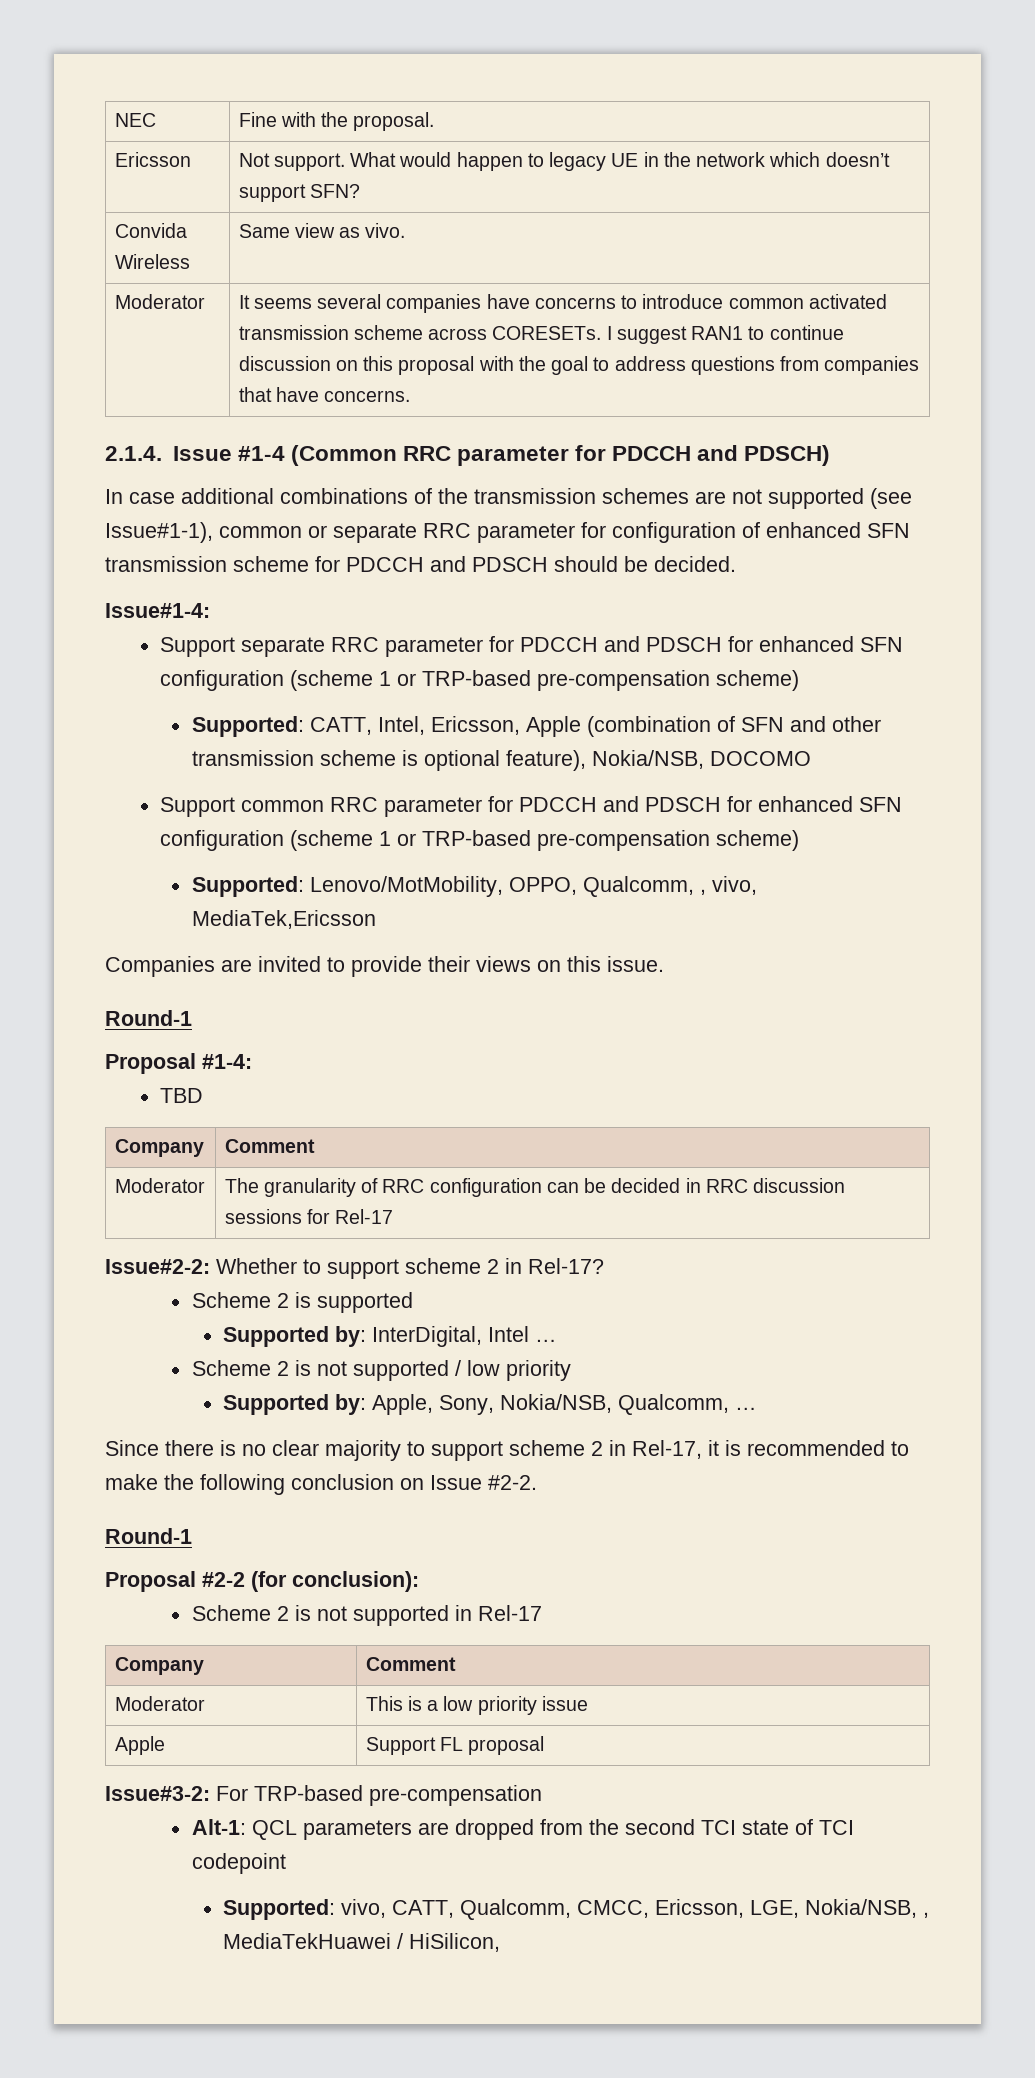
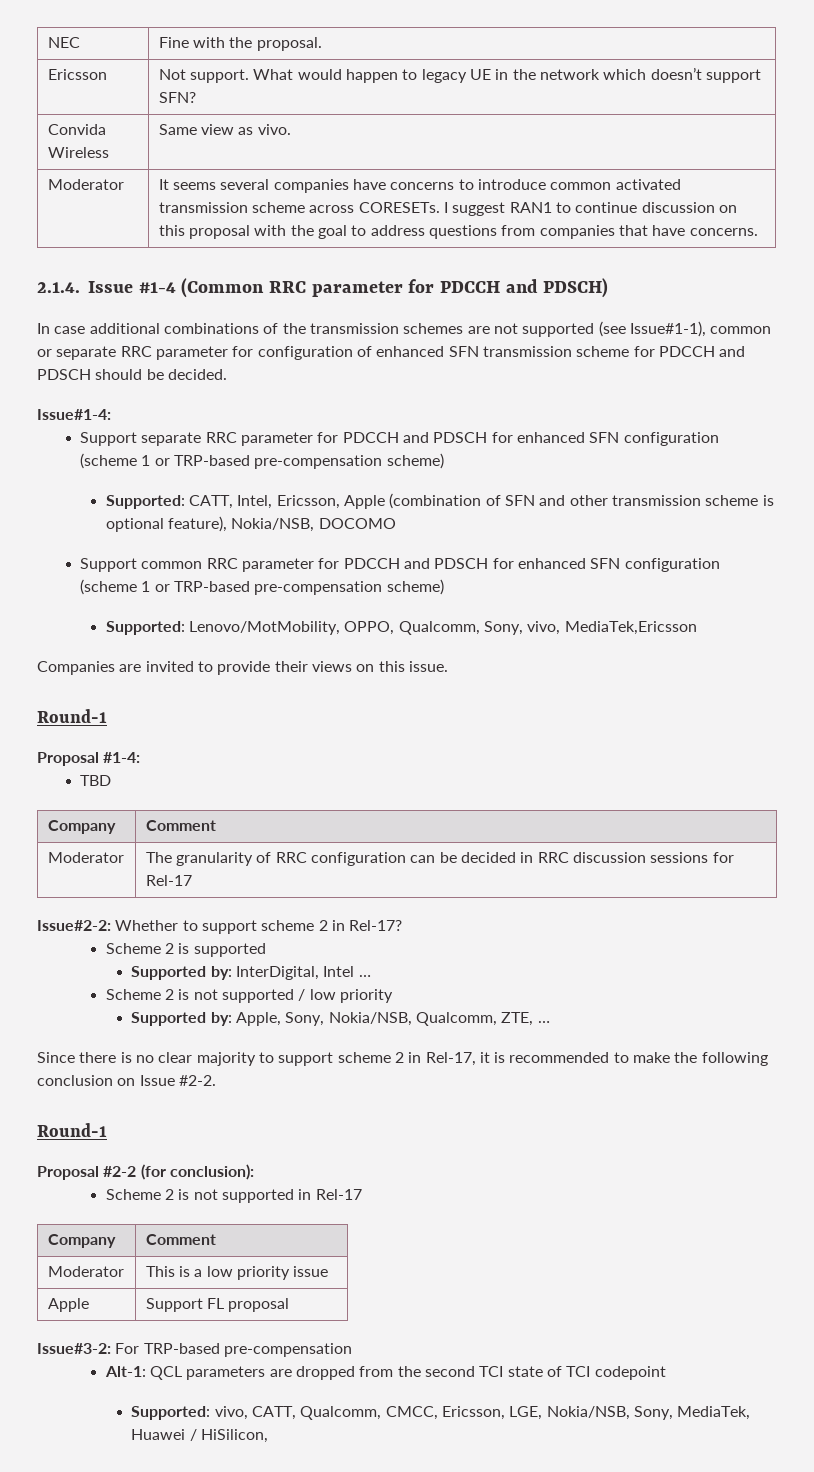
- Supported: Lenovo/MotMobility, OPPO, Qualcomm, , vivo, MediaTek,Ericsson
+ Supported: Lenovo/MotMobility, OPPO, Qualcomm, Sony, vivo, MediaTek,Ericsson
- Supported by: Apple, Sony, Nokia/NSB, Qualcomm, …
+ Supported by: Apple, Sony, Nokia/NSB, Qualcomm, ZTE, …
- Supported: vivo, CATT, Qualcomm, CMCC, Ericsson, LGE, Nokia/NSB, , MediaTekHuawei / HiSilicon,
+ Supported: vivo, CATT, Qualcomm, CMCC, Ericsson, LGE, Nokia/NSB, Sony, MediaTek, Huawei / HiSilicon,

